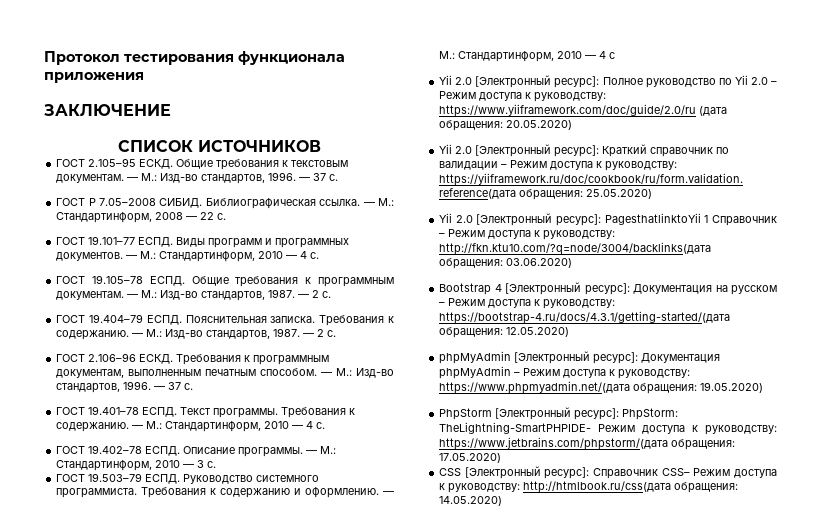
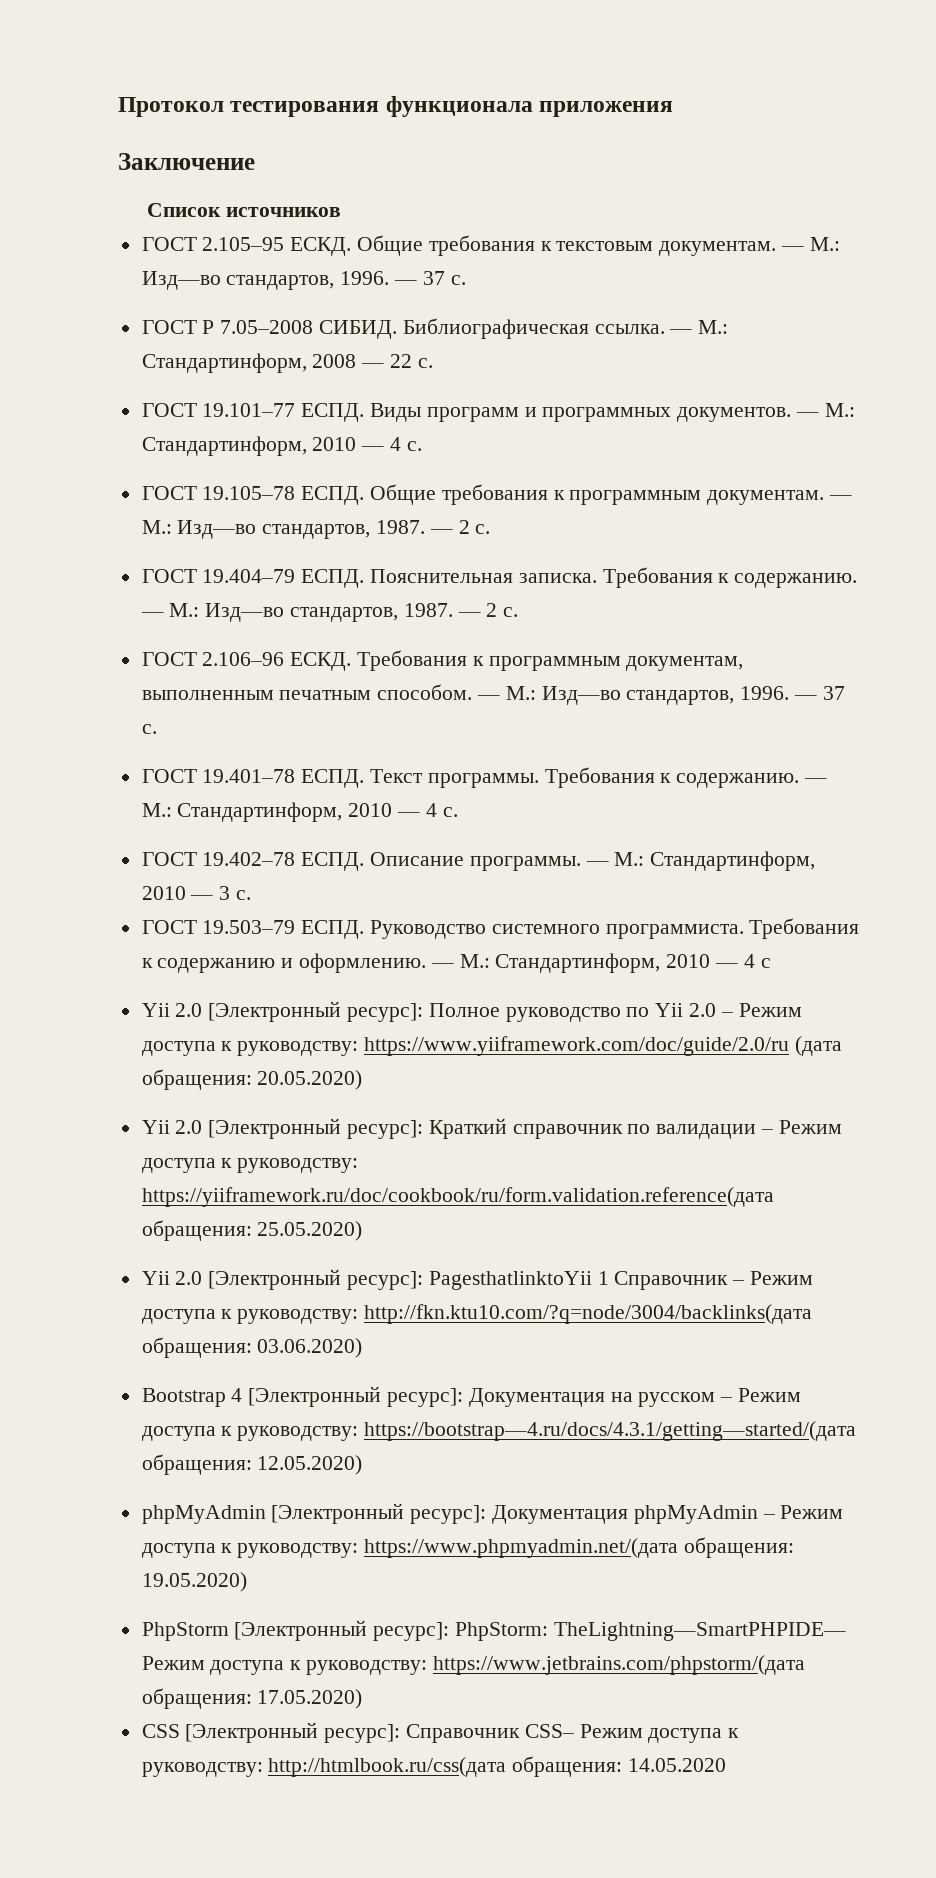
- ЗАКЛЮЧЕНИЕ
- СПИСОК ИСТОЧНИКОВ
+ Заключение
+ Список источников
- Общие требования к текстовым документам. — М.: Изд-во стандартов, 1996.
+ Общие требования к текстовым документам. — М.: Изд―во стандартов, 1996.
- Общие требования к программным документам. — М.: Изд-во стандартов, 1987.
+ Общие требования к программным документам. — М.: Изд―во стандартов, 1987.
- Требования к содержанию. — М.: Изд-во стандартов, 1987.
+ Требования к содержанию. — М.: Изд―во стандартов, 1987.
- Требования к программным документам, выполненным печатным способом. — М.: Изд-во стандартов, 1996.
+ Требования к программным документам, выполненным печатным способом. — М.: Изд―во стандартов, 1996.
- Bootstrap 4 [Электронный ресурс]: Документация на русском – Режим доступа к руководству: https://bootstrap-4.ru/docs/4.3.1/getting-started/(дата обращения: 12.05.2020)
+ Bootstrap 4 [Электронный ресурс]: Документация на русском – Режим доступа к руководству: https://bootstrap―4.ru/docs/4.3.1/getting―started/(дата обращения: 12.05.2020)
- PhpStorm [Электронный ресурс]: PhpStorm: TheLightning-SmartPHPIDE- Режим доступа к руководству: https://www.jetbrains.com/phpstorm/(дата обращения: 17.05.2020)
+ PhpStorm [Электронный ресурс]: PhpStorm: TheLightning―SmartPHPIDE― Режим доступа к руководству: https://www.jetbrains.com/phpstorm/(дата обращения: 17.05.2020)
- CSS [Электронный ресурс]: Справочник CSS– Режим доступа к руководству: http://htmlbook.ru/css(дата обращения: 14.05.2020)
+ CSS [Электронный ресурс]: Справочник CSS– Режим доступа к руководству: http://htmlbook.ru/css(дата обращения: 14.05.2020

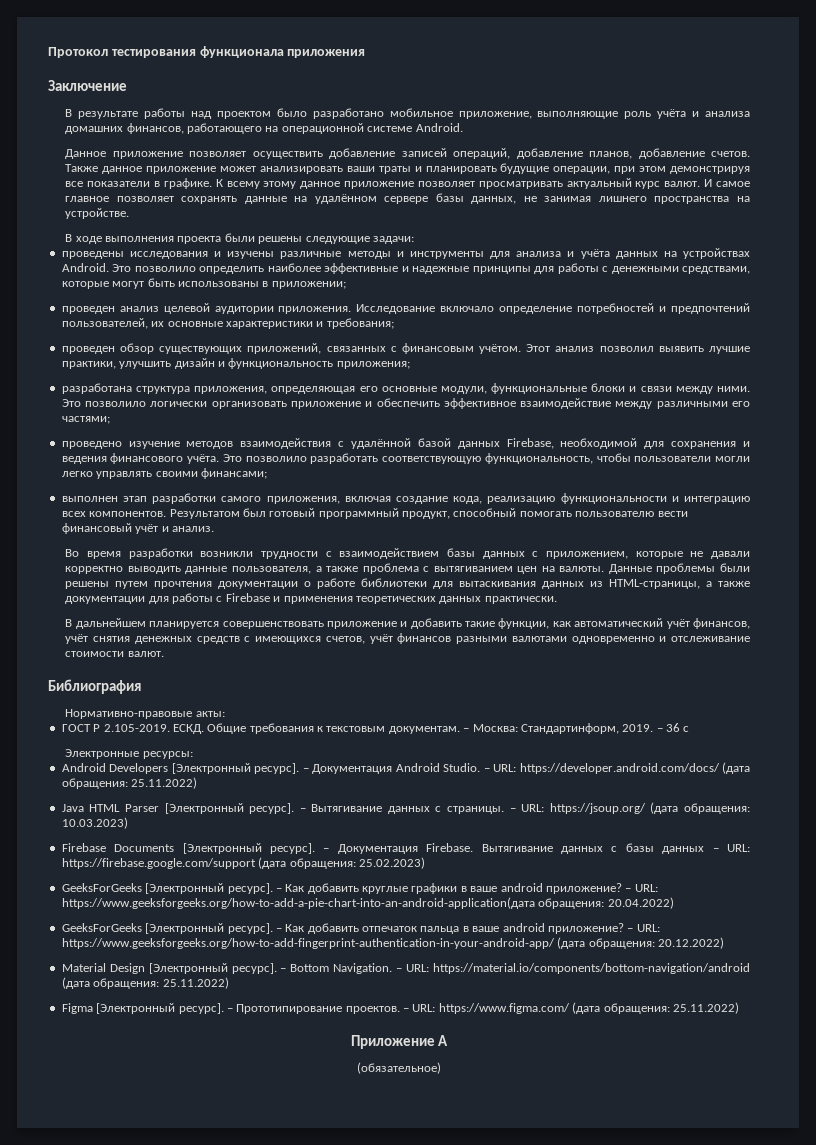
- Список источников
- ГОСТ 2.105–95 ЕСКД.
+ В результате работы над проектом было разработано мобильное приложение, выполняющие роль учёта и анализа домашних финансов, работающего на операционной системе Android.
+ Данное приложение позволяет осуществить добавление записей операций, добавление планов, добавление счетов. Также данное приложение может анализировать ваши траты и планировать будущие операции, при этом демонстрируя все показатели в графике. К всему этому данное приложение позволяет просматривать актуальный курс валют. И самое главное позволяет сохранять данные на удалённом сервере базы данных, не занимая лишнего пространства на устройстве.
+ В ходе выполнения проекта были решены следующие задачи:
+ проведены исследования и изучены различные методы и инструменты для анализа и учёта данных на устройствах Android. Это позволило определить наиболее эффективные и надежные принципы для работы с денежными средствами, которые могут быть использованы в приложении;
+ проведен анализ целевой аудитории приложения. Исследование включало определение потребностей и предпочтений пользователей, их основные характеристики и требования;
+ проведен обзор существующих приложений, связанных с финансовым учётом. Этот анализ позволил выявить лучшие практики, улучшить дизайн и функциональность приложения;
+ разработана структура приложения, определяющая его основные модули, функциональные блоки и связи между ними. Это позволило логически организовать приложение и обеспечить эффективное взаимодействие между различными его частями;
+ проведено изучение методов взаимодействия с удалённой базой данных Firebase, необходимой для сохранения и ведения финансового учёта. Это позволило разработать соответствующую функциональность, чтобы пользователи могли легко управлять своими финансами;
+ выполнен этап разработки самого приложения, включая создание кода, реализацию функциональности и интеграцию всех компонентов. Результатом был готовый программный продукт, способный помогать пользователю вести финансовый учёт и анализ.
+ Во время разработки возникли трудности с взаимодействием базы данных с приложением, которые не давали корректно выводить данные пользователя, а также проблема с вытягиванием цен на валюты. Данные проблемы были решены путем прочтения документации о работе библиотеки для вытаскивания данных из HTML-страницы, а также документации для работы с Firebase и применения теоретических данных практически.
+ В дальнейшем планируется совершенствовать приложение и добавить такие функции, как автоматический учёт финансов, учёт снятия денежных средств с имеющихся счетов, учёт финансов разными валютами одновременно и отслеживание стоимости валют.
+ Библиография
+ Нормативно-правовые акты:
+ ГОСТ Р 2.105-2019. ЕСКД.
- Общие требования к текстовым документам. — М.: Изд―во стандартов, 1996. — 37 с.
- ГОСТ Р 7.05–2008 СИБИД. Библиографическая ссылка. — М.: Стандартинформ, 2008 — 22 с.
- ГОСТ 19.101–77 ЕСПД. Виды программ и программных документов. — М.: Стандартинформ, 2010 — 4 с.
- ГОСТ 19.105–78 ЕСПД. Общие требования к программным документам. — М.: Изд―во стандартов, 1987. — 2 с.
- ГОСТ 19.404–79 ЕСПД. Пояснительная записка. Требования к содержанию. — М.: Изд―во стандартов, 1987. — 2 с.
- ГОСТ 2.106–96 ЕСКД. Требования к программным документам, выполненным печатным способом. — М.: Изд―во стандартов, 1996. — 37 с.
- ГОСТ 19.401–78 ЕСПД. Текст программы. Требования к содержанию. — М.: Стандартинформ, 2010 — 4 с.
- ГОСТ 19.402–78 ЕСПД. Описание программы. — М.: Стандартинформ, 2010 — 3 с.
- ГОСТ 19.503–79 ЕСПД. Руководство системного программиста. Требования к содержанию и оформлению. — М.: Стандартинформ, 2010 — 4 с
- Yii 2.0 [Электронный ресурс]: Полное руководство по Yii 2.0 – Режим доступа к руководству: https://www.yiiframework.com/doc/guide/2.0/ru (дата обращения: 20.05.2020)
- Yii 2.0 [Электронный ресурс]: Краткий справочник по валидации – Режим доступа к руководству: https://yiiframework.ru/doc/cookbook/ru/form.validation.reference(дата обращения: 25.05.2020)
- Yii 2.0 [Электронный ресурс]: PagesthatlinktoYii 1 Справочник – Режим доступа к руководству: http://fkn.ktu10.com/?q=node/3004/backlinks(дата обращения: 03.06.2020)
- Bootstrap 4 [Электронный ресурс]: Документация на русском – Режим доступа к руководству: https://bootstrap―4.ru/docs/4.3.1/getting―started/(дата обращения: 12.05.2020)
- phpMyAdmin [Электронный ресурс]: Документация phpMyAdmin – Режим доступа к руководству: https://www.phpmyadmin.net/(дата обращения: 19.05.2020)
- PhpStorm [Электронный ресурс]: PhpStorm: TheLightning―SmartPHPIDE― Режим доступа к руководству: https://www.jetbrains.com/phpstorm/(дата обращения: 17.05.2020)
- CSS [Электронный ресурс]: Справочник CSS– Режим доступа к руководству: http://htmlbook.ru/css(дата обращения: 14.05.2020
+ Общие требования к текстовым документам. – Москва: Стандартинформ, 2019. – 36 с
+ Электронные ресурсы:
+ Android Developers [Электронный ресурс]. – Документация Android Studio. – URL: https://developer.android.com/docs/ (дата обращения: 25.11.2022)
+ Java HTML Parser [Электронный ресурс]. – Вытягивание данных с страницы. – URL: https://jsoup.org/ (дата обращения: 10.03.2023)
+ Firebase Documents [Электронный ресурс]. – Документация Firebase. Вытягивание данных с базы данных – URL: https://firebase.google.com/support (дата обращения: 25.02.2023)
+ GeeksForGeeks [Электронный ресурс]. – Как добавить круглые графики в ваше android приложение? – URL: https://www.geeksforgeeks.org/how-to-add-a-pie-chart-into-an-android-application(дата обращения: 20.04.2022)
+ GeeksForGeeks [Электронный ресурс]. – Как добавить отпечаток пальца в ваше android приложение? – URL: https://www.geeksforgeeks.org/how-to-add-fingerprint-authentication-in-your-android-app/ (дата обращения: 20.12.2022)
+ Material Design [Электронный ресурс]. – Bottom Navigation. – URL: https://material.io/components/bottom-navigation/android (дата обращения: 25.11.2022)
+ Figma [Электронный ресурс]. – Прототипирование проектов. – URL: https://www.figma.com/ (дата обращения: 25.11.2022)
+ Приложение А
+ (обязательное)

